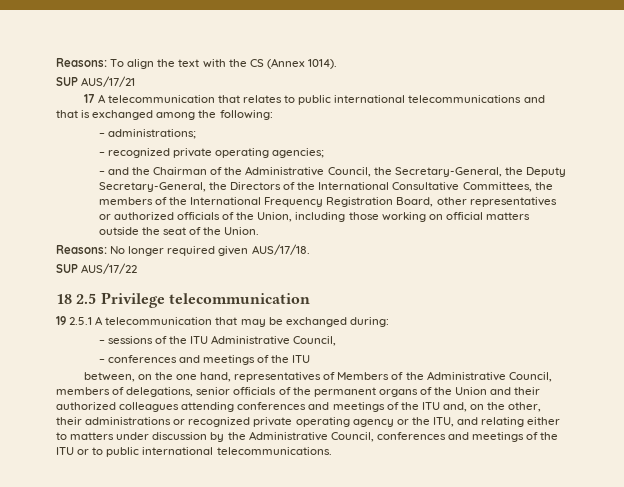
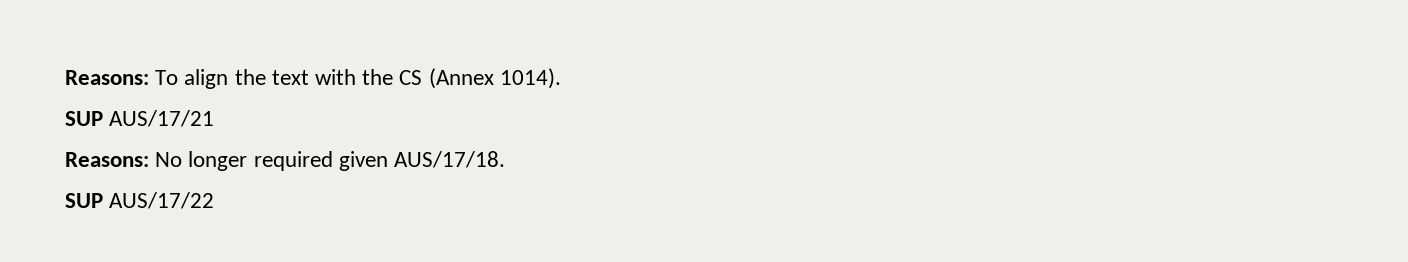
- 17 A telecommunication that relates to public international telecommunications and that is exchanged among the following:
- – administrations;
- – recognized private operating agencies;
- – and the Chairman of the Administrative Council, the Secretary-General, the Deputy Secretary-General, the Directors of the International Consultative Committees, the members of the International Frequency Registration Board, other representatives or authorized officials of the Union, including those working on official matters outside the seat of the Union.
- 18 2.5 Privilege telecommunication
- 19 2.5.1 A telecommunication that may be exchanged during:
- – sessions of the ITU Administrative Council,
- – conferences and meetings of the ITU
- between, on the one hand, representatives of Members of the Administrative Council, members of delegations, senior officials of the permanent organs of the Union and their authorized colleagues attending conferences and meetings of the ITU and, on the other, their administrations or recognized private operating agency or the ITU, and relating either to matters under discussion by the Administrative Council, conferences and meetings of the ITU or to public international telecommunications.

